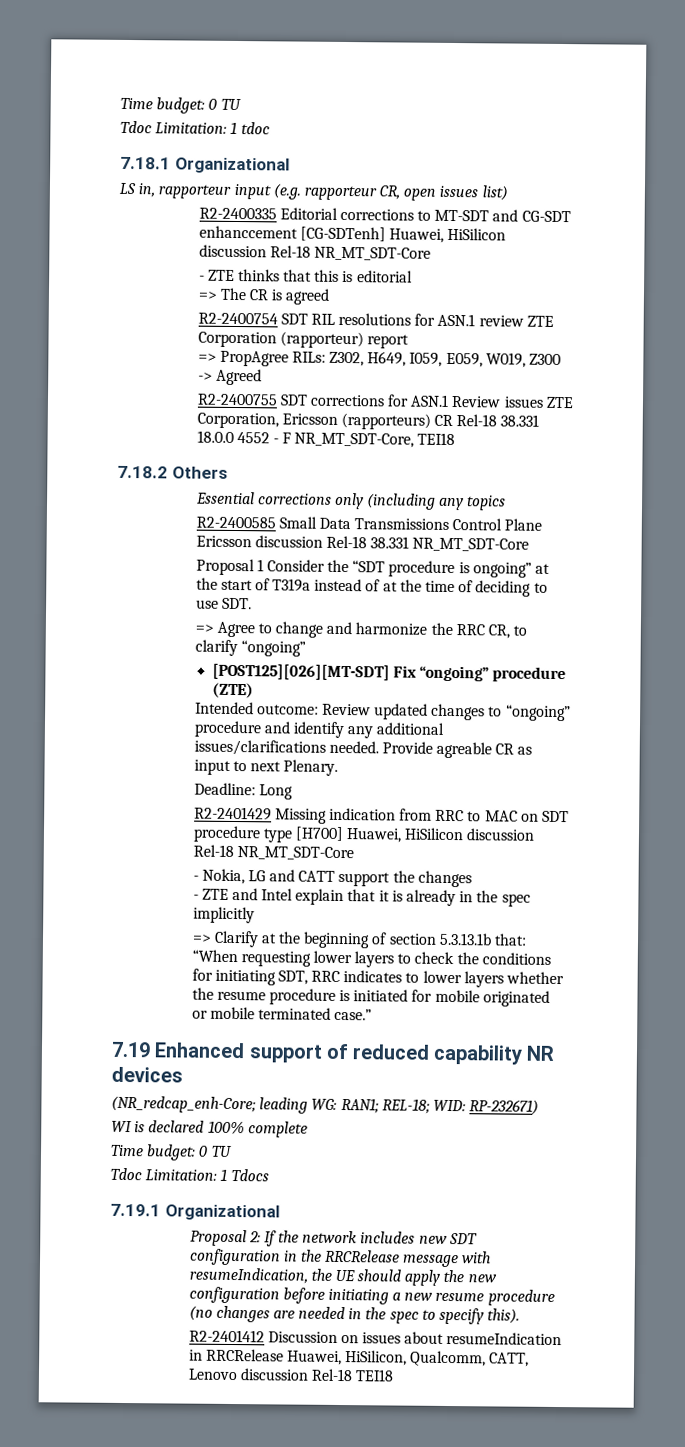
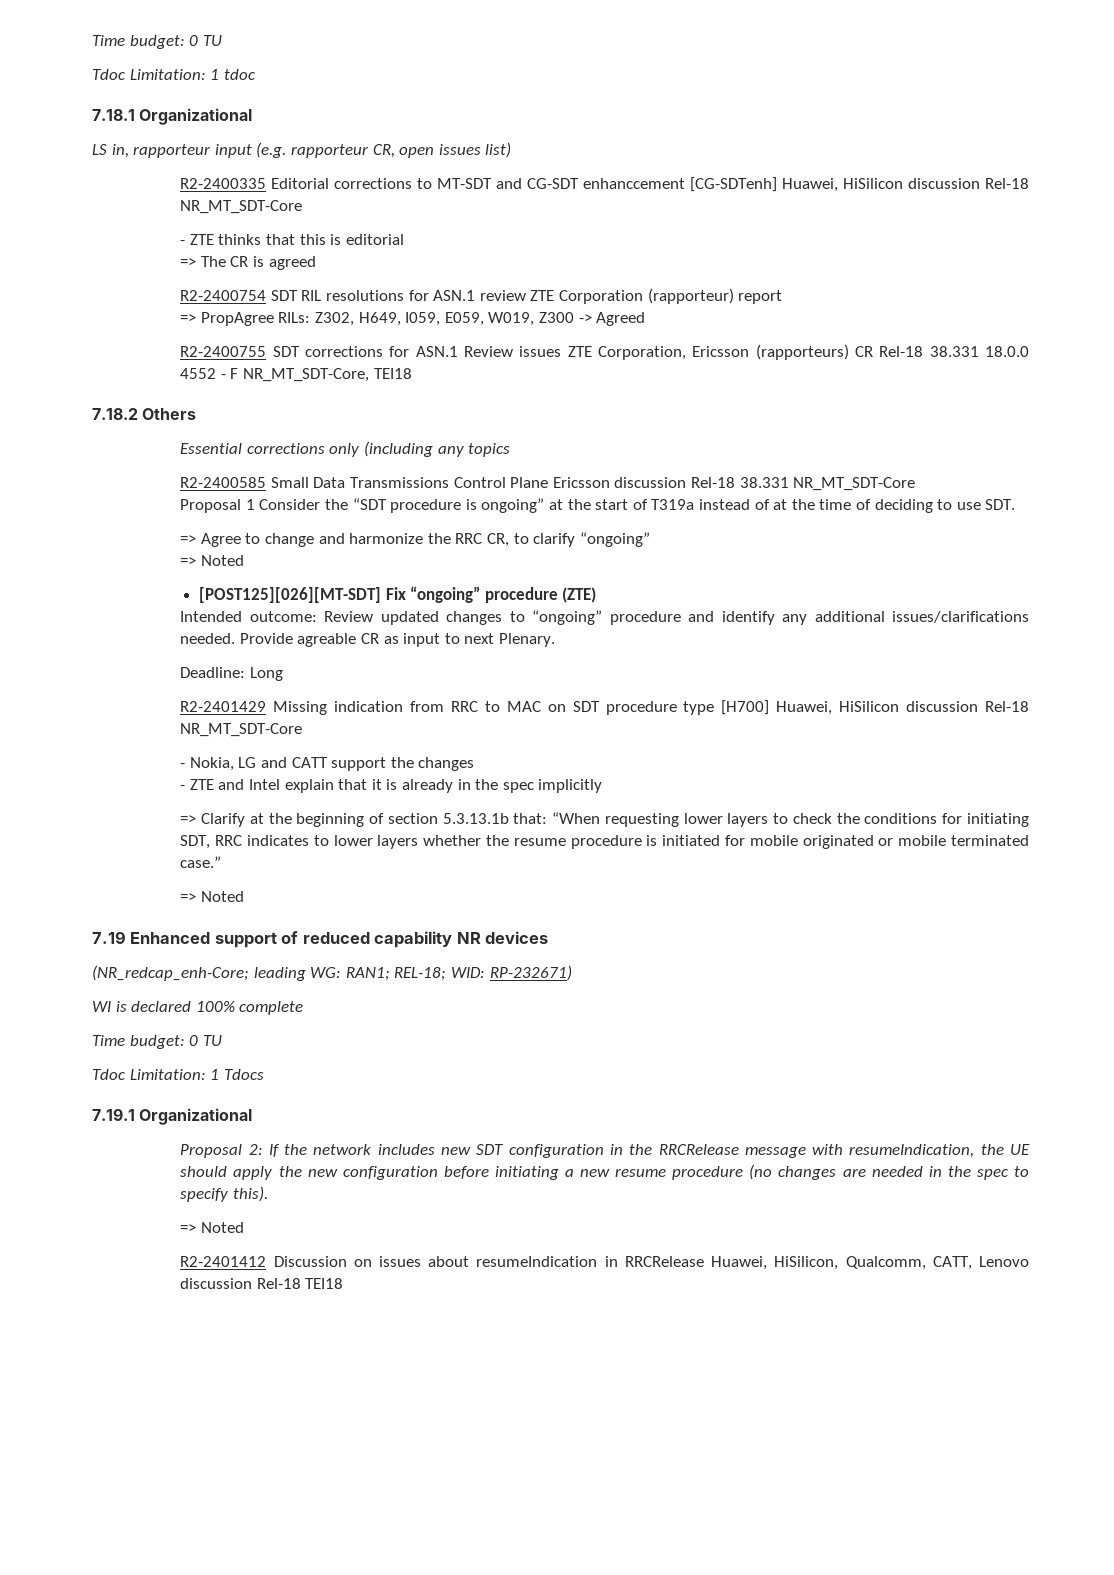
  => Agree to change and harmonize the RRC CR, to clarify “ongoing”
+ => Noted
  => Clarify at the beginning of section 5.3.13.1b that: “When requesting lower layers to check the conditions for initiating SDT, RRC indicates to lower layers whether the resume procedure is initiated for mobile originated or mobile terminated case.”
+ => Noted
  Proposal 2: If the network includes new SDT configuration in the RRCRelease message with resumeIndication, the UE should apply the new configuration before initiating a new resume procedure (no changes are needed in the spec to specify this).
+ => Noted

